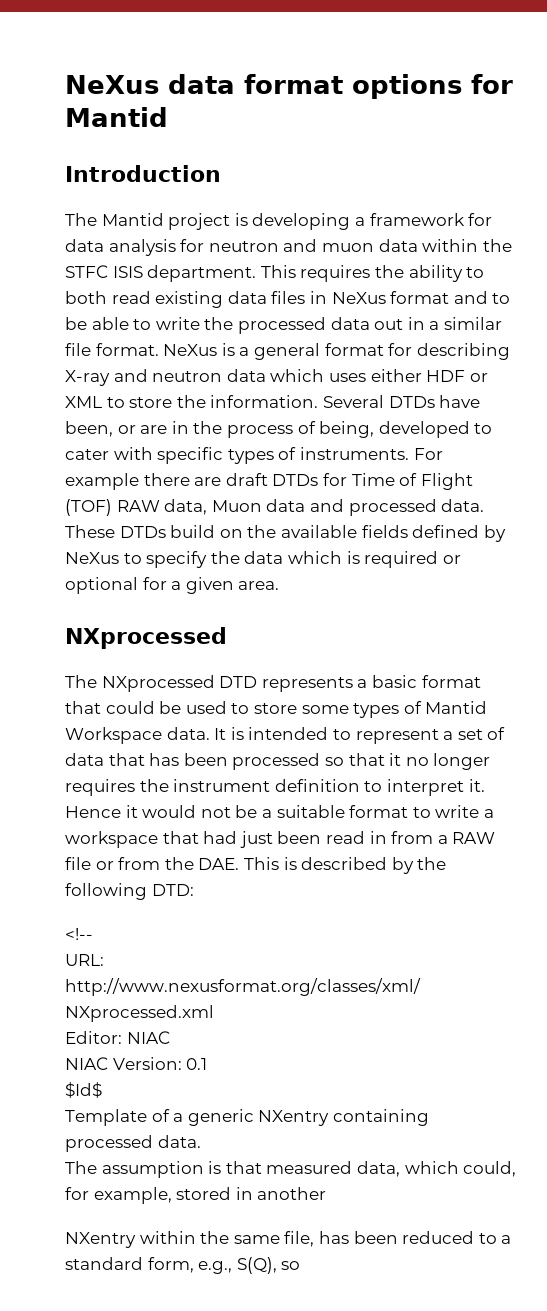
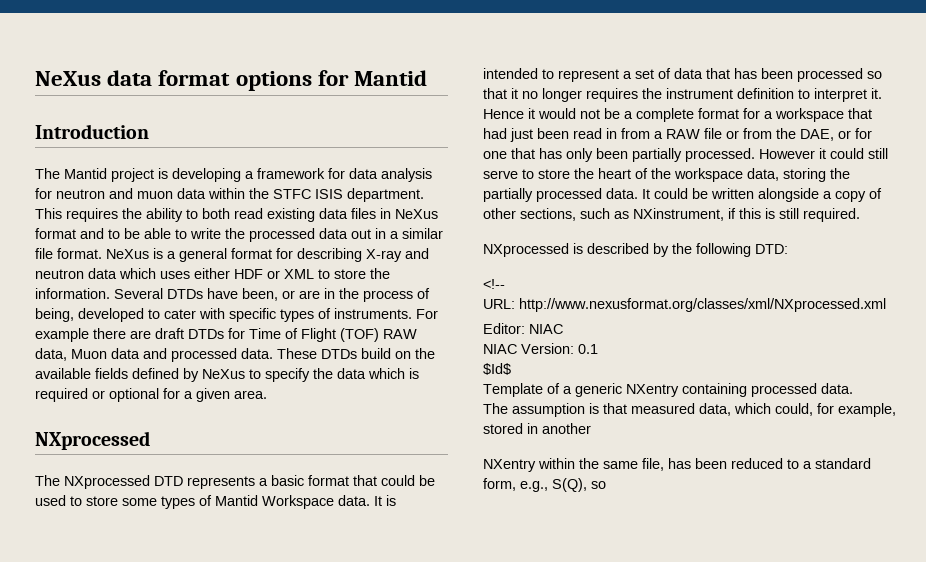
- Hence it would not be a suitable format to write a workspace that had just been read in from a RAW file or from the DAE. This is described by the following DTD:
+ Hence it would not be a complete format for a workspace that had just been read in from a RAW file or from the DAE, or for one that has only been partially processed. However it could still serve to store the heart of the workspace data, storing the partially processed data. It could be written alongside a copy of other sections, such as NXinstrument, if this is still required.
+ NXprocessed is described by the following DTD:

